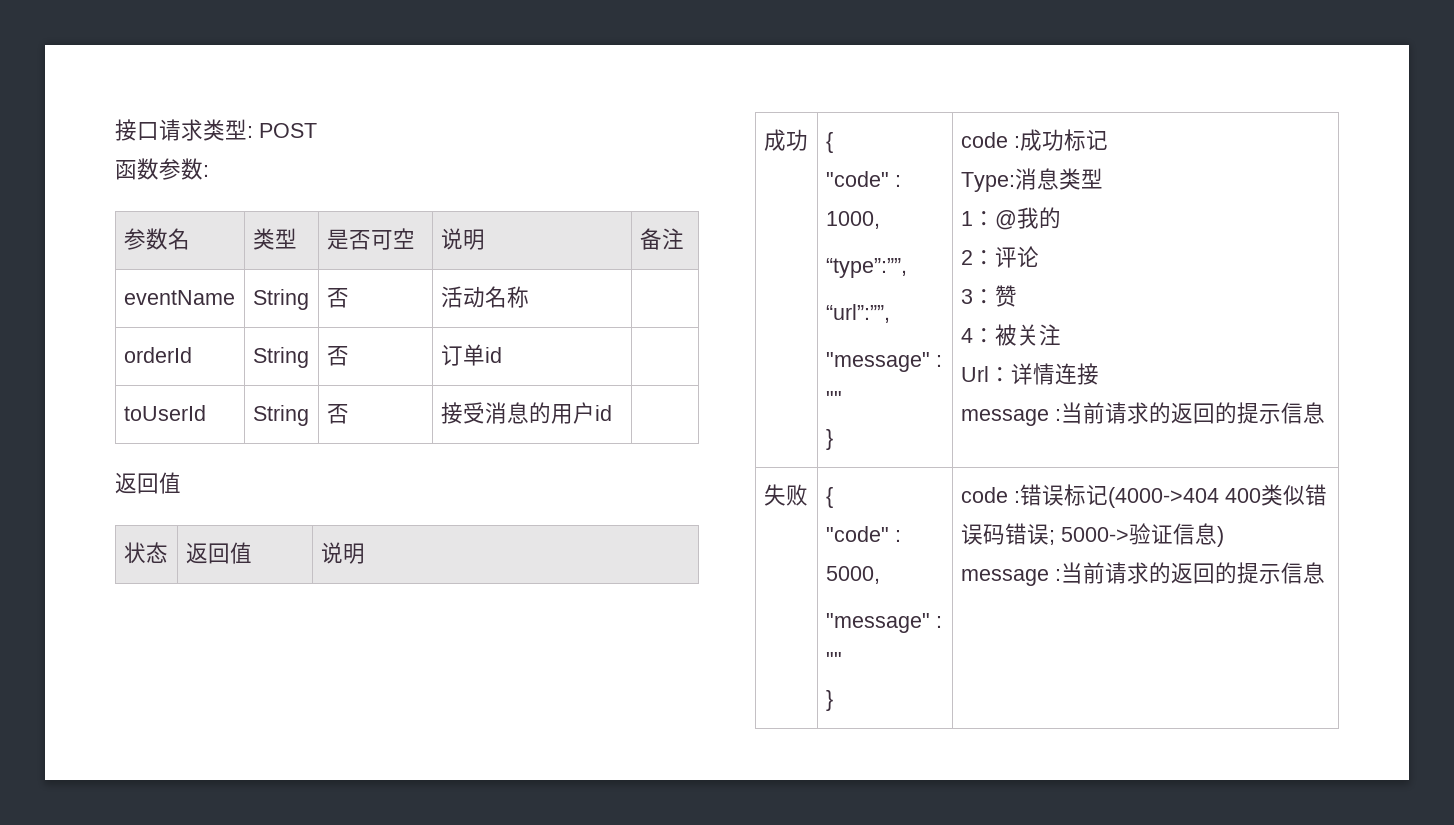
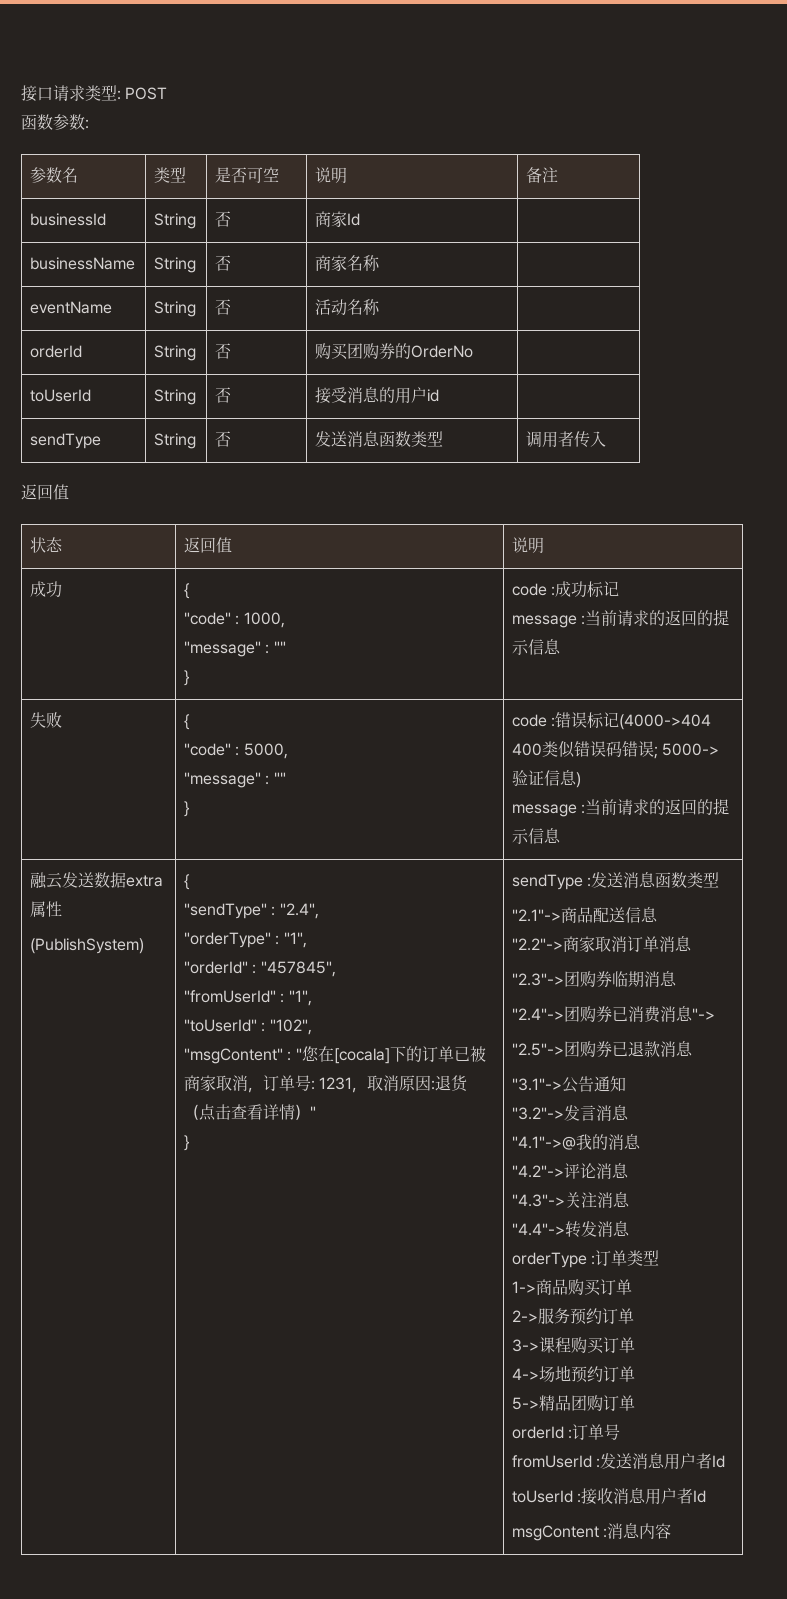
+ businessId | String | 否 | 商家Id |
+ businessName | String | 否 | 商家名称 |
- orderId | String | 否 | 订单id |
+ orderId | String | 否 | 购买团购券的OrderNo |
+ sendType | String | 否 | 发送消息函数类型 | 调用者传入
- “type”:””,
- “url”:””,
- Type:消息类型
- 1：@我的
- 2：评论
- 3：赞
- 4：被关注
- Url：详情连接
+ 融云发送数据extra属性
+ (PublishSystem) | {
+ "sendType" : "2.4",
+ "orderType" : "1",
+ "orderId" : "457845",
+ "fromUserId" : "1",
+ "toUserId" : "102",
+ "msgContent" : "您在[cocala]下的订单已被商家取消，订单号: 1231，取消原因:退货（点击查看详情）"
+ } | sendType :发送消息函数类型
+ "2.1"->商品配送信息
+ "2.2"->商家取消订单消息
+ "2.3"->团购券临期消息
+ "2.4"->团购券已消费消息"->
+ "2.5"->团购券已退款消息
+ "3.1"->公告通知
+ "3.2"->发言消息
+ "4.1"->@我的消息
+ "4.2"->评论消息
+ "4.3"->关注消息
+ "4.4"->转发消息
+ orderType :订单类型
+ 1->商品购买订单
+ 2->服务预约订单
+ 3->课程购买订单
+ 4->场地预约订单
+ 5->精品团购订单
+ orderId :订单号
+ fromUserId :发送消息用户者Id
+ toUserId :接收消息用户者Id
+ msgContent :消息内容

